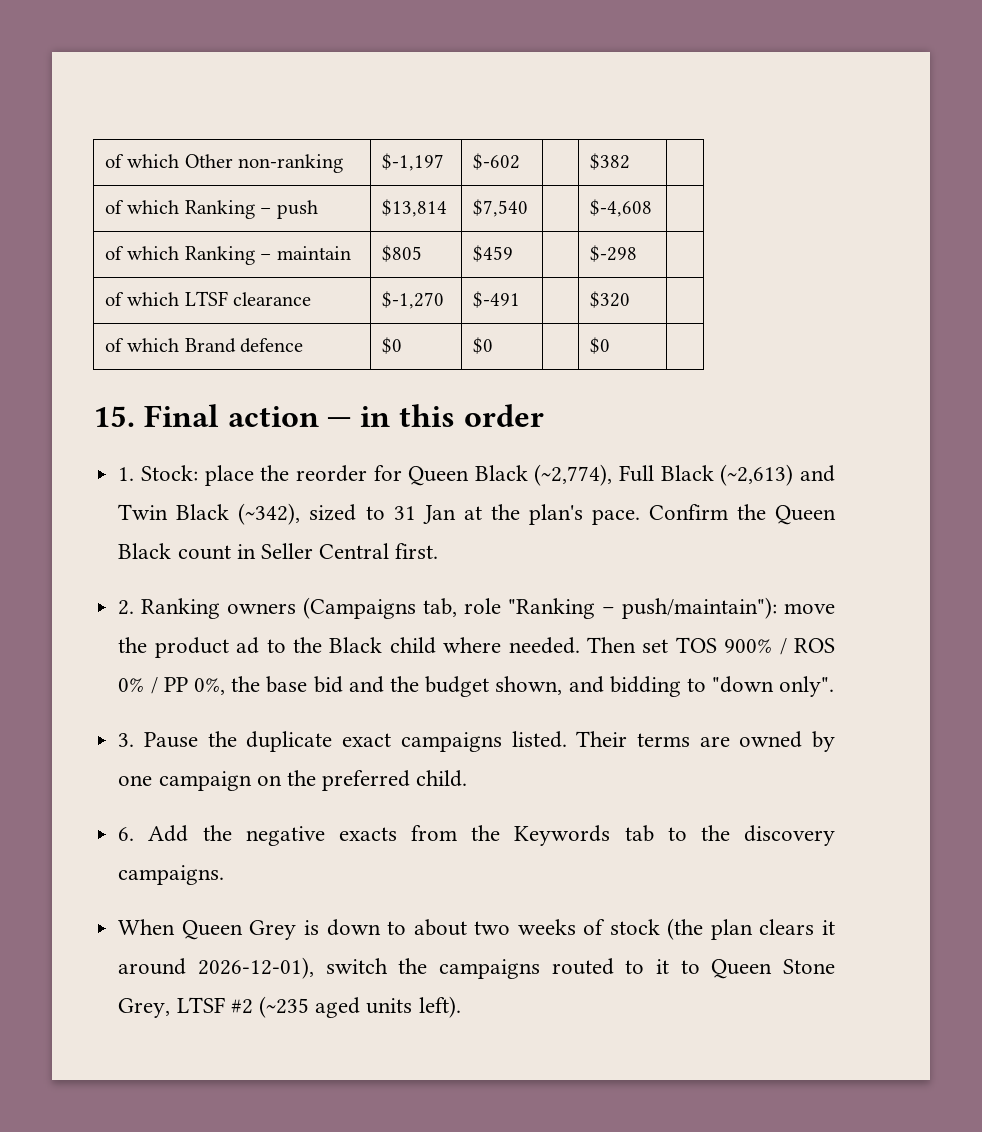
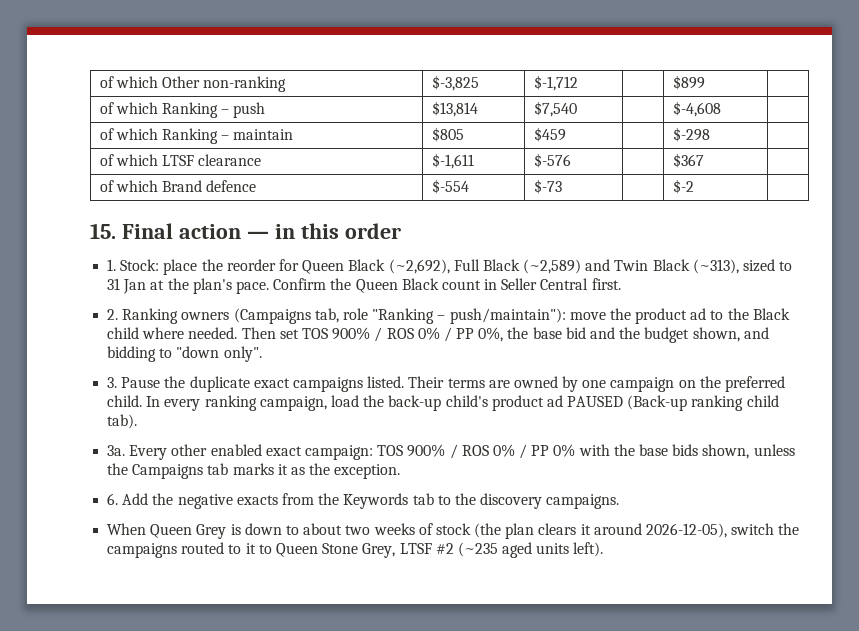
- of which Other non-ranking | $-1,197 | $-602 | | $382 |
+ of which Other non-ranking | $-3,825 | $-1,712 | | $899 |
- of which LTSF clearance | $-1,270 | $-491 | | $320 |
+ of which LTSF clearance | $-1,611 | $-576 | | $367 |
- of which Brand defence | $0 | $0 | | $0 |
+ of which Brand defence | $-554 | $-73 | | $-2 |
- 1. Stock: place the reorder for Queen Black (~2,774), Full Black (~2,613) and Twin Black (~342), sized to 31 Jan at the plan's pace.
+ 1. Stock: place the reorder for Queen Black (~2,692), Full Black (~2,589) and Twin Black (~313), sized to 31 Jan at the plan's pace.
+ In every ranking campaign, load the back-up child's product ad PAUSED (Back-up ranking child tab).
+ 3a. Every other enabled exact campaign: TOS 900% / ROS 0% / PP 0% with the base bids shown, unless the Campaigns tab marks it as the exception.
- When Queen Grey is down to about two weeks of stock (the plan clears it around 2026-12-01), switch the campaigns routed to it to Queen Stone Grey, LTSF #2 (~235 aged units left).
+ When Queen Grey is down to about two weeks of stock (the plan clears it around 2026-12-05), switch the campaigns routed to it to Queen Stone Grey, LTSF #2 (~235 aged units left).

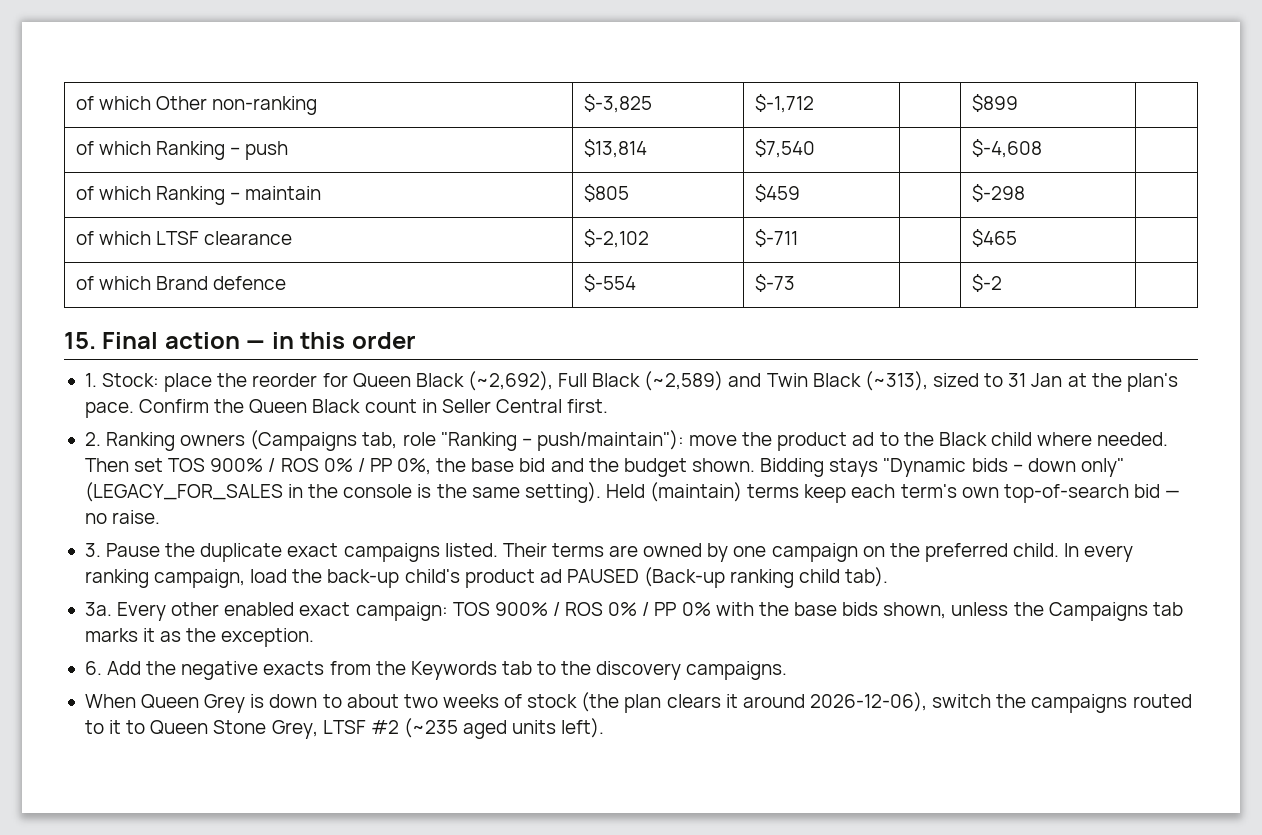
- of which LTSF clearance | $-1,611 | $-576 | | $367 |
+ of which LTSF clearance | $-2,102 | $-711 | | $465 |
- Then set TOS 900% / ROS 0% / PP 0%, the base bid and the budget shown, and bidding to "down only".
+ Then set TOS 900% / ROS 0% / PP 0%, the base bid and the budget shown. Bidding stays "Dynamic bids – down only" (LEGACY_FOR_SALES in the console is the same setting). Held (maintain) terms keep each term's own top-of-search bid — no raise.
- When Queen Grey is down to about two weeks of stock (the plan clears it around 2026-12-05), switch the campaigns routed to it to Queen Stone Grey, LTSF #2 (~235 aged units left).
+ When Queen Grey is down to about two weeks of stock (the plan clears it around 2026-12-06), switch the campaigns routed to it to Queen Stone Grey, LTSF #2 (~235 aged units left).

